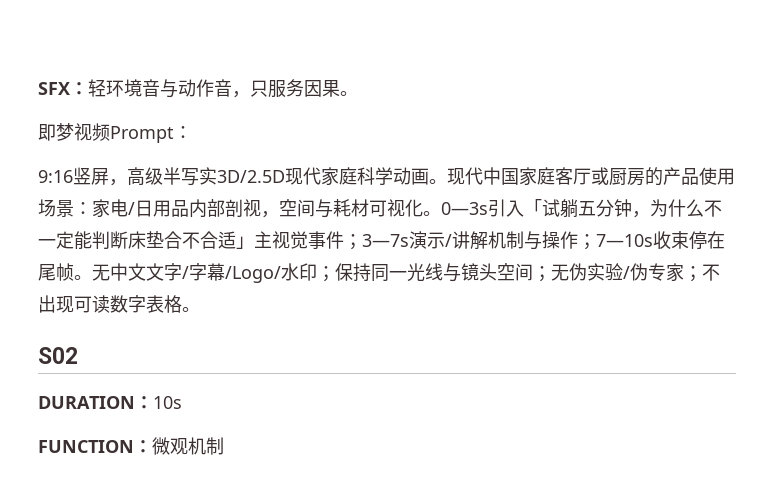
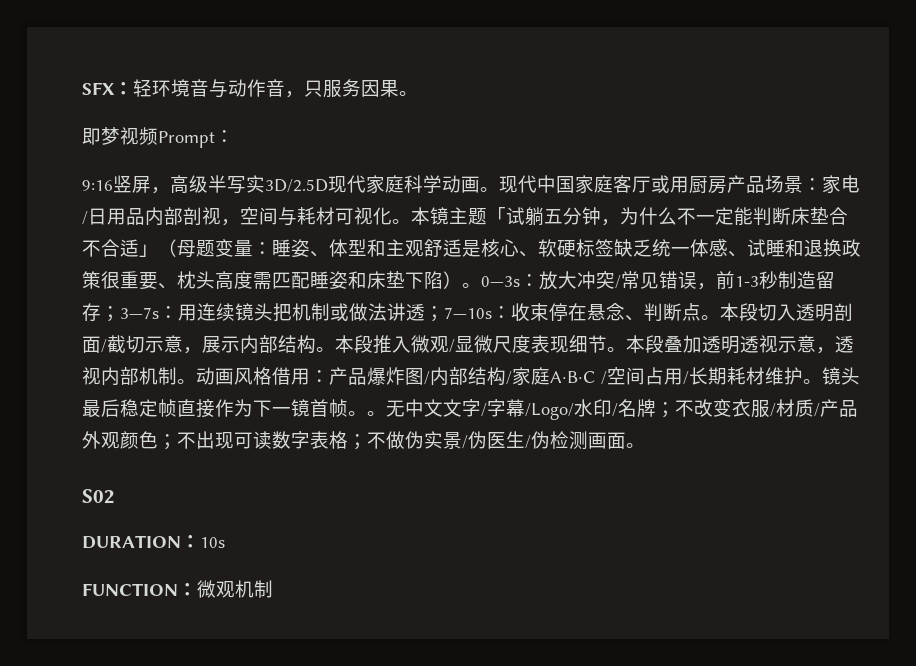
- 现代中国家庭客厅或厨房的产品使用场景：家电/日用品内部剖视，空间与耗材可视化。
+ 现代中国家庭客厅或用厨房产品场景：家电/日用品内部剖视，空间与耗材可视化。
- 0—3s引入「试躺五分钟，为什么不一定能判断床垫合不合适」主视觉事件；3—7s演示/讲解机制与操作；7—10s收束停在尾帧。
+ 本镜主题「试躺五分钟，为什么不一定能判断床垫合不合适」（母题变量：睡姿、体型和主观舒适是核心、软硬标签缺乏统一体感、试睡和退换政策很重要、枕头高度需匹配睡姿和床垫下陷）。0—3s：放大冲突/常见错误，前1-3秒制造留存；3—7s：用连续镜头把机制或做法讲透；7—10s：收束停在悬念、判断点。本段切入透明剖面/截切示意，展示内部结构。本段推入微观/显微尺度表现细节。本段叠加透明透视示意，透视内部机制。动画风格借用：产品爆炸图/内部结构/家庭A·B·C /空间占用/长期耗材维护。镜头最后稳定帧直接作为下一镜首帧。。
- 无中文文字/字幕/Logo/水印；保持同一光线与镜头空间；无伪实验/伪专家；不出现可读数字表格。
+ 无中文文字/字幕/Logo/水印/名牌；不改变衣服/材质/产品外观颜色；不出现可读数字表格；不做伪实景/伪医生/伪检测画面。

